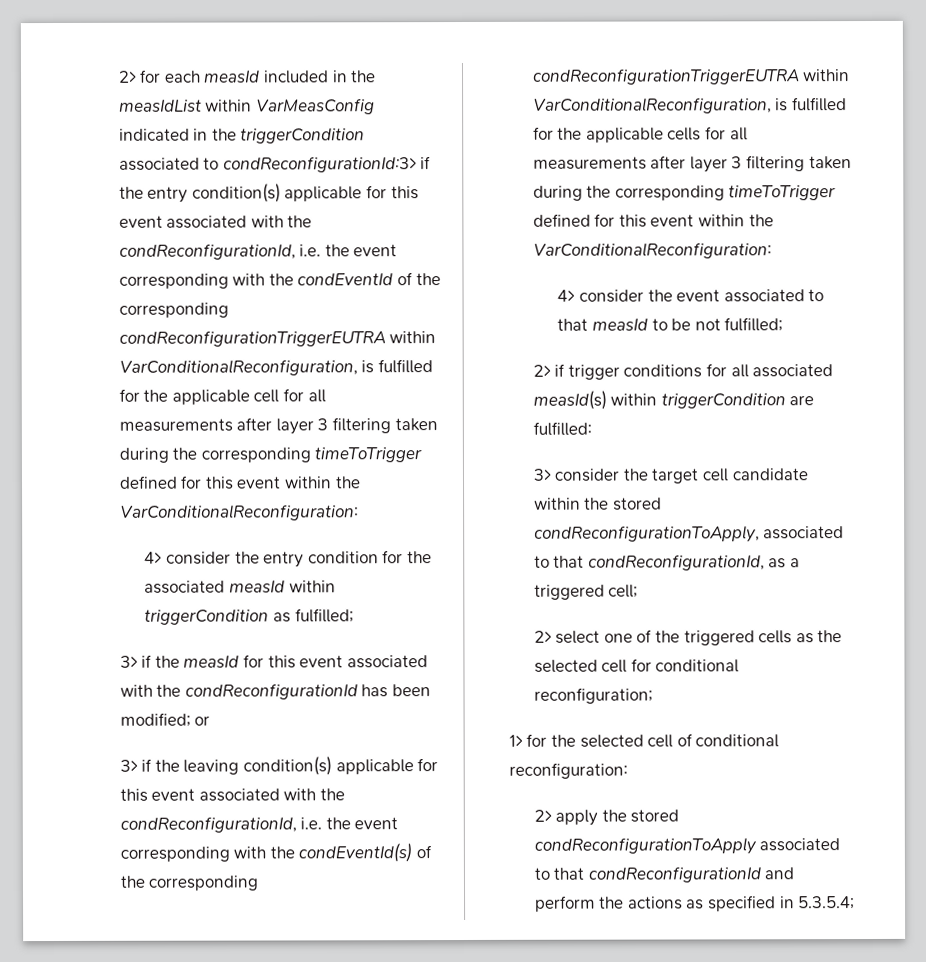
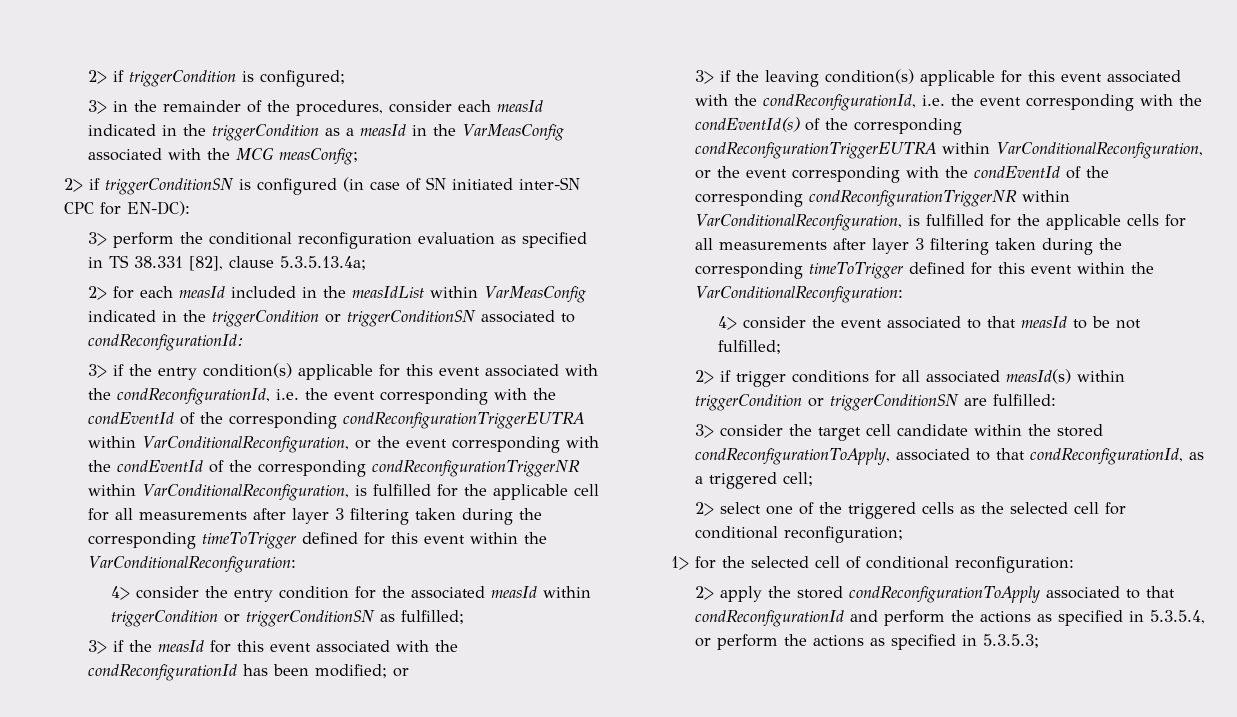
- 2> for each measId included in the measIdList within VarMeasConfig indicated in the triggerCondition associated to condReconfigurationId:3> if the entry condition(s) applicable for this event associated with the condReconfigurationId, i.e. the event corresponding with the condEventId of the corresponding condReconfigurationTriggerEUTRA within VarConditionalReconfiguration, is fulfilled for the applicable cell for all measurements after layer 3 filtering taken during the corresponding timeToTrigger defined for this event within the VarConditionalReconfiguration:
+ 2> if triggerCondition is configured;
+ 3> in the remainder of the procedures, consider each measId indicated in the triggerCondition as a measId in the VarMeasConfig associated with the MCG measConfig;
+ 2> if triggerConditionSN is configured (in case of SN initiated inter-SN CPC for EN-DC):
+ 3> perform the conditional reconfiguration evaluation as specified in TS 38.331 [82], clause 5.3.5.13.4a;
+ 2> for each measId included in the measIdList within VarMeasConfig indicated in the triggerCondition or triggerConditionSN associated to condReconfigurationId:
+ 3> if the entry condition(s) applicable for this event associated with the condReconfigurationId, i.e. the event corresponding with the condEventId of the corresponding condReconfigurationTriggerEUTRA within VarConditionalReconfiguration, or the event corresponding with the condEventId of the corresponding condReconfigurationTriggerNR within VarConditionalReconfiguration, is fulfilled for the applicable cell for all measurements after layer 3 filtering taken during the corresponding timeToTrigger defined for this event within the VarConditionalReconfiguration:
- 4> consider the entry condition for the associated measId within triggerCondition as fulfilled;
+ 4> consider the entry condition for the associated measId within triggerCondition or triggerConditionSN as fulfilled;
- 3> if the leaving condition(s) applicable for this event associated with the condReconfigurationId, i.e. the event corresponding with the condEventId(s) of the corresponding condReconfigurationTriggerEUTRA within VarConditionalReconfiguration, is fulfilled for the applicable cells for all measurements after layer 3 filtering taken during the corresponding timeToTrigger defined for this event within the VarConditionalReconfiguration:
+ 3> if the leaving condition(s) applicable for this event associated with the condReconfigurationId, i.e. the event corresponding with the condEventId(s) of the corresponding condReconfigurationTriggerEUTRA within VarConditionalReconfiguration, or the event corresponding with the condEventId of the corresponding condReconfigurationTriggerNR within VarConditionalReconfiguration, is fulfilled for the applicable cells for all measurements after layer 3 filtering taken during the corresponding timeToTrigger defined for this event within the VarConditionalReconfiguration:
- 2> if trigger conditions for all associated measId(s) within triggerCondition are fulfilled:
+ 2> if trigger conditions for all associated measId(s) within triggerCondition or triggerConditionSN are fulfilled:
- 2> apply the stored condReconfigurationToApply associated to that condReconfigurationId and perform the actions as specified in 5.3.5.4;
+ 2> apply the stored condReconfigurationToApply associated to that condReconfigurationId and perform the actions as specified in 5.3.5.4, or perform the actions as specified in 5.3.5.3;

